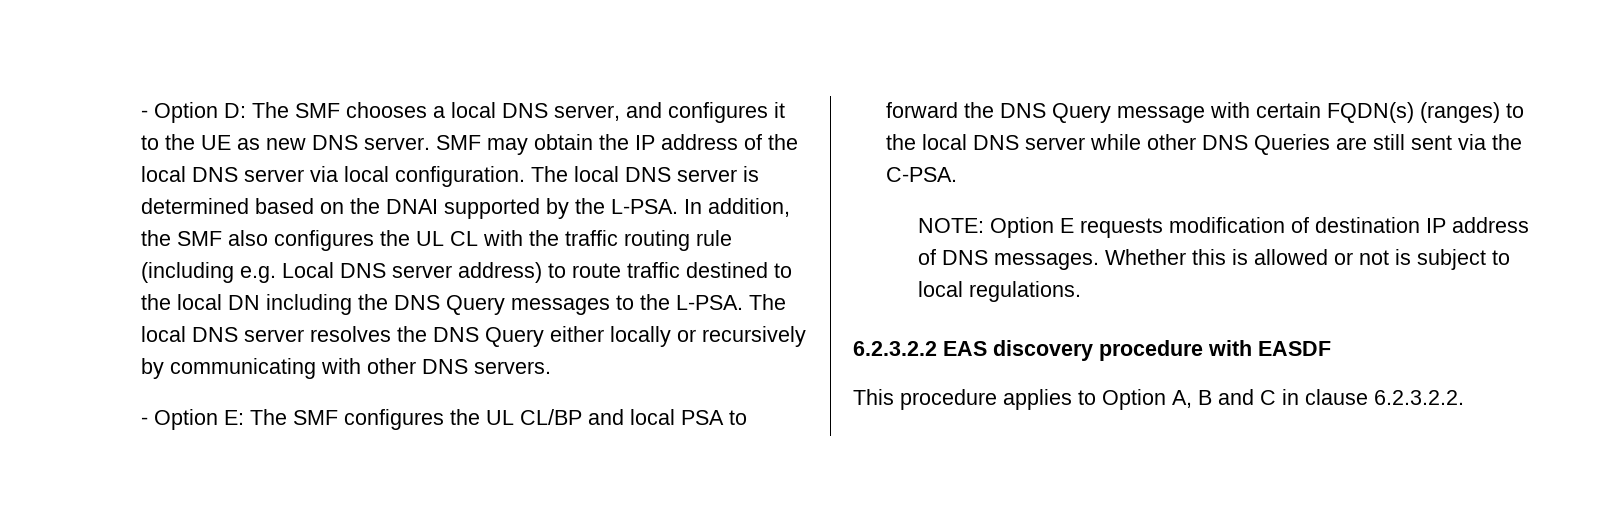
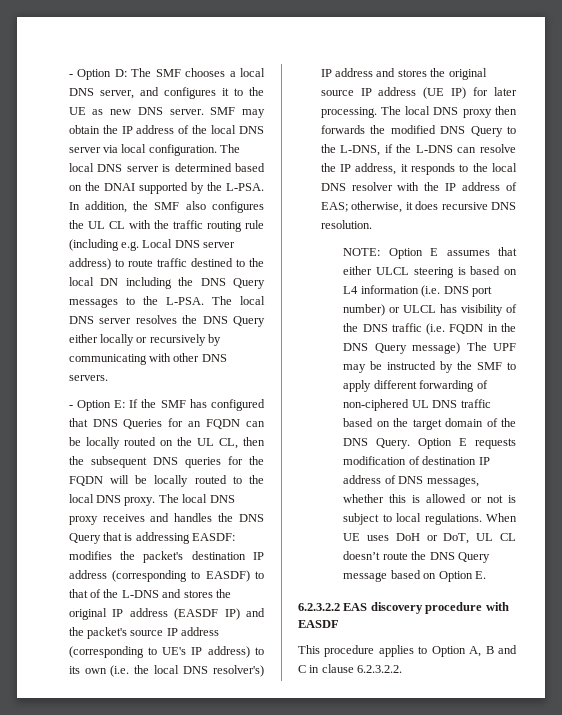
- - Option E: The SMF configures the UL CL/BP and local PSA to forward the DNS Query message with certain FQDN(s) (ranges) to the local DNS server while other DNS Queries are still sent via the C-PSA.
- NOTE: Option E requests modification of destination IP address of DNS messages. Whether this is allowed or not is subject to local regulations.
+ - Option E: If the SMF has configured that DNS Queries for an FQDN can be locally routed on the UL CL, then the subsequent DNS queries for the FQDN will be locally routed to the local DNS proxy. The local DNS proxy receives and handles the DNS Query that is addressing EASDF: modifies the packet's destination IP address (corresponding to EASDF) to that of the L-DNS and stores the original IP address (EASDF IP) and the packet's source IP address (corresponding to UE's IP address) to its own (i.e. the local DNS resolver's) IP address and stores the original source IP address (UE IP) for later processing. The local DNS proxy then forwards the modified DNS Query to the L-DNS, if the L-DNS can resolve the IP address, it responds to the local DNS resolver with the IP address of EAS; otherwise, it does recursive DNS resolution.
+ NOTE: Option E assumes that either ULCL steering is based on L4 information (i.e. DNS port number) or ULCL has visibility of the DNS traffic (i.e. FQDN in the DNS Query message) The UPF may be instructed by the SMF to apply different forwarding of non-ciphered UL DNS traffic based on the target domain of the DNS Query. Option E requests modification of destination IP address of DNS messages, whether this is allowed or not is subject to local regulations. When UE uses DoH or DoT, UL CL doesn’t route the DNS Query message based on Option E.

